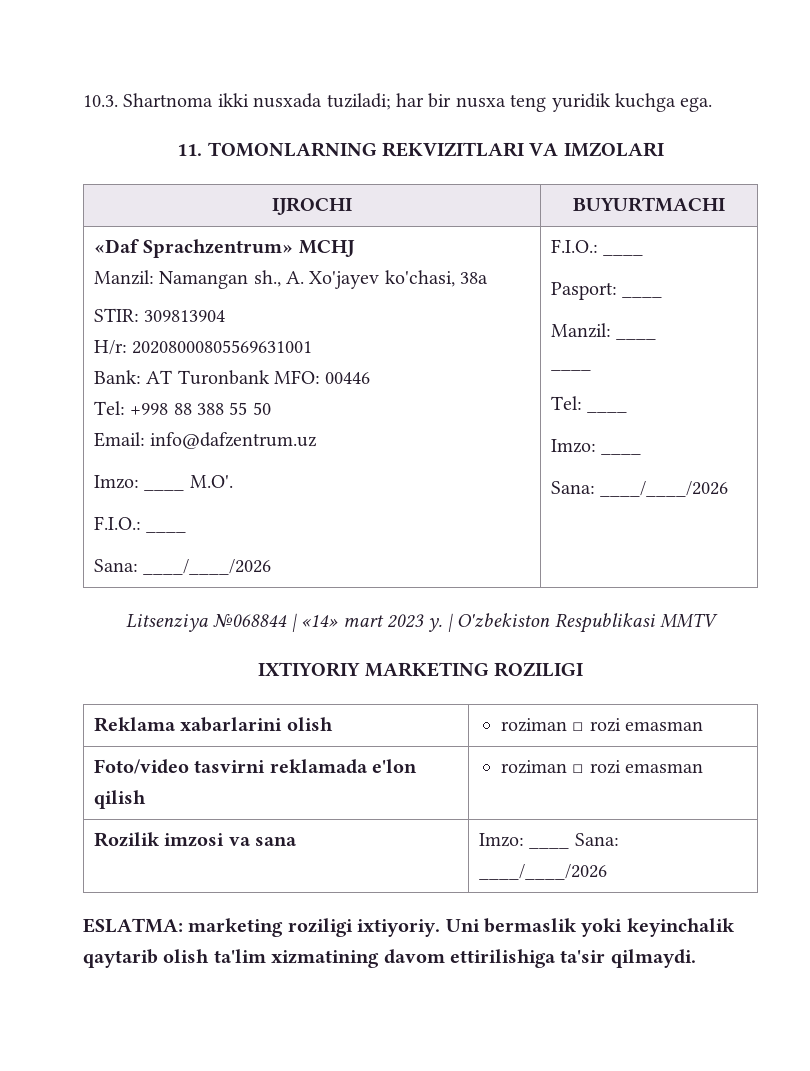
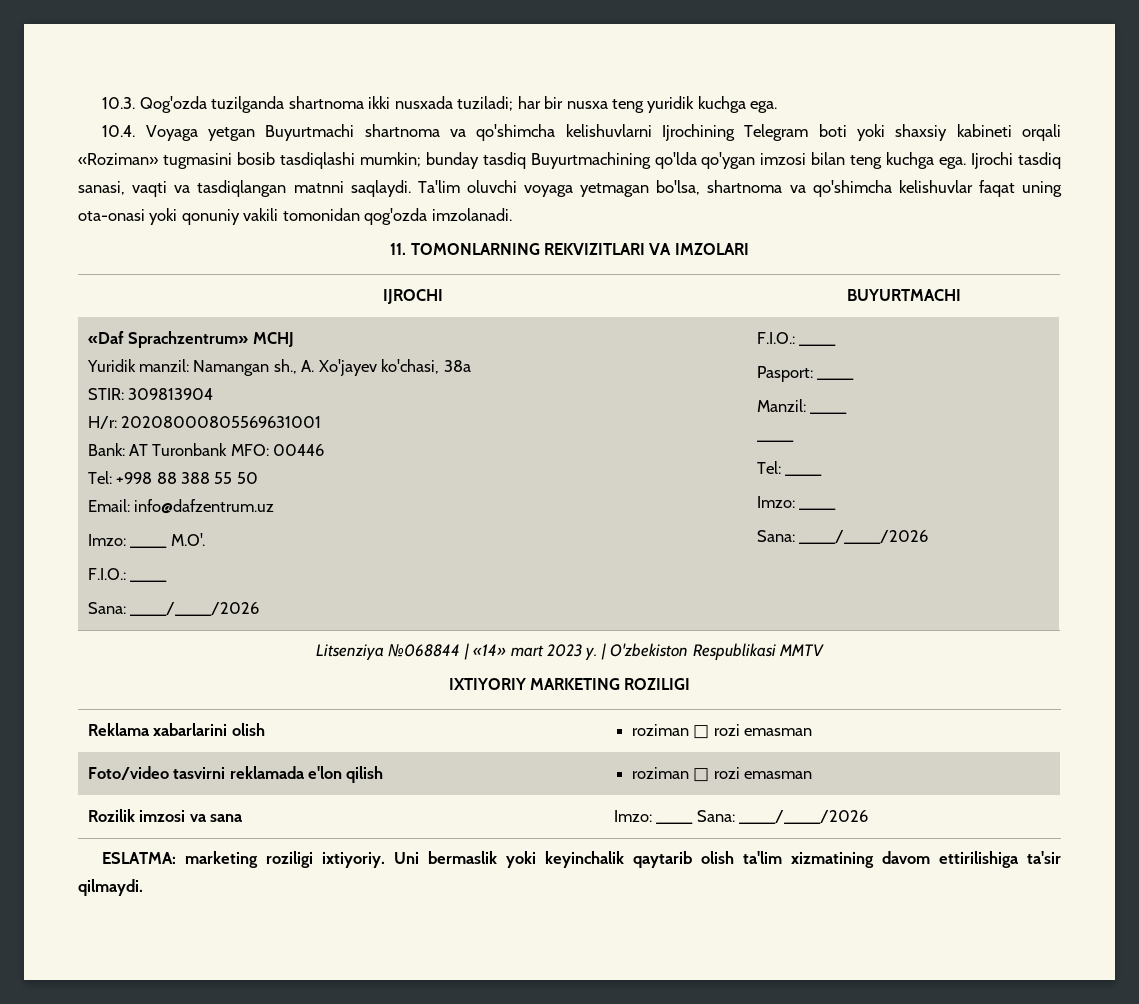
- 10.3. Shartnoma ikki nusxada tuziladi; har bir nusxa teng yuridik kuchga ega.
+ 10.3. Qog'ozda tuzilganda shartnoma ikki nusxada tuziladi; har bir nusxa teng yuridik kuchga ega.
+ 10.4. Voyaga yetgan Buyurtmachi shartnoma va qo'shimcha kelishuvlarni Ijrochining Telegram boti yoki shaxsiy kabineti orqali «Roziman» tugmasini bosib tasdiqlashi mumkin; bunday tasdiq Buyurtmachining qo'lda qo'ygan imzosi bilan teng kuchga ega. Ijrochi tasdiq sanasi, vaqti va tasdiqlangan matnni saqlaydi. Ta'lim oluvchi voyaga yetmagan bo'lsa, shartnoma va qo'shimcha kelishuvlar faqat uning ota-onasi yoki qonuniy vakili tomonidan qog'ozda imzolanadi.
- Manzil: Namangan sh., A. Xo'jayev ko'chasi, 38a
+ Yuridik manzil: Namangan sh., A. Xo'jayev ko'chasi, 38a

